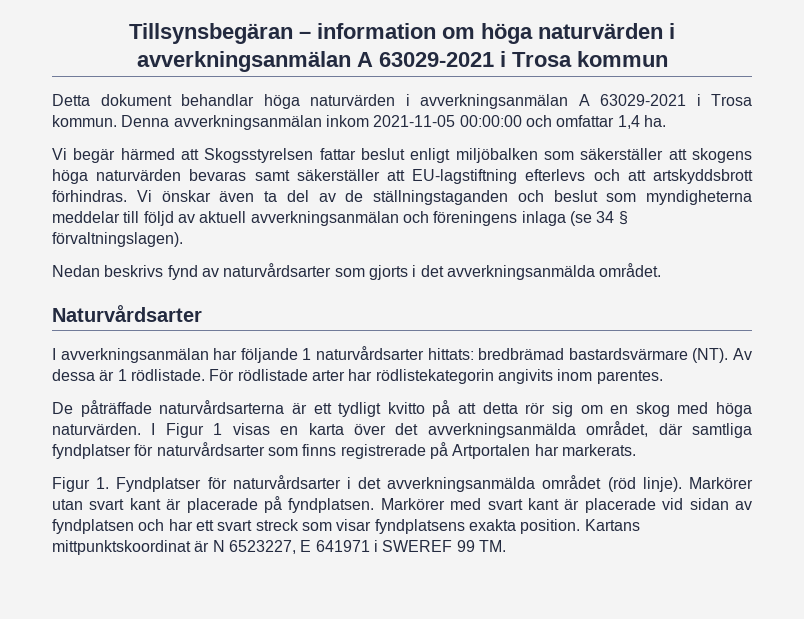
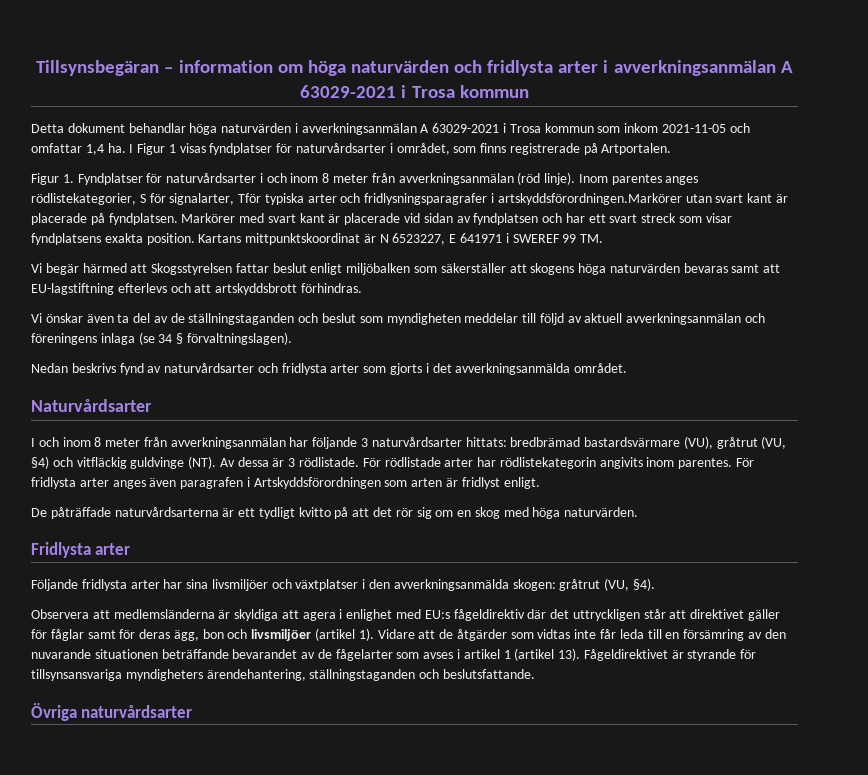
- Tillsynsbegäran – information om höga naturvärden i avverkningsanmälan A 63029-2021 i Trosa kommun
+ Tillsynsbegäran – information om höga naturvärden och fridlysta arter i avverkningsanmälan A 63029-2021 i Trosa kommun
- Detta dokument behandlar höga naturvärden i avverkningsanmälan A 63029-2021 i Trosa kommun. Denna avverkningsanmälan inkom 2021-11-05 00:00:00 och omfattar 1,4 ha.
- Vi begär härmed att Skogsstyrelsen fattar beslut enligt miljöbalken som säkerställer att skogens höga naturvärden bevaras samt säkerställer att EU-lagstiftning efterlevs och att artskyddsbrott förhindras. Vi önskar även ta del av de ställningstaganden och beslut som myndigheterna meddelar till följd av aktuell avverkningsanmälan och föreningens inlaga (se 34 § förvaltningslagen).
- Nedan beskrivs fynd av naturvårdsarter som gjorts i det avverkningsanmälda området.
- Naturvårdsarter
- I avverkningsanmälan har följande 1 naturvårdsarter hittats: bredbrämad bastardsvärmare (NT). Av dessa är 1 rödlistade. För rödlistade arter har rödlistekategorin angivits inom parentes.
- De påträffade naturvårdsarterna är ett tydligt kvitto på att detta rör sig om en skog med höga naturvärden. I Figur 1 visas en karta över det avverkningsanmälda området, där samtliga fyndplatser för naturvårdsarter som finns registrerade på Artportalen har markerats.
+ Detta dokument behandlar höga naturvärden i avverkningsanmälan A 63029-2021 i Trosa kommun som inkom 2021-11-05 och omfattar 1,4 ha. I Figur 1 visas fyndplatser för naturvårdsarter i området, som finns registrerade på Artportalen.
- Figur 1. Fyndplatser för naturvårdsarter i det avverkningsanmälda området (röd linje). Markörer utan svart kant är placerade på fyndplatsen.
+ Figur 1. Fyndplatser för naturvårdsarter i och inom 8 meter från avverkningsanmälan (röd linje). Inom parentes anges rödlistekategorier, S för signalarter, Tför typiska arter och fridlysningsparagrafer i artskyddsförordningen.Markörer utan svart kant är placerade på fyndplatsen.
+ Vi begär härmed att Skogsstyrelsen fattar beslut enligt miljöbalken som säkerställer att skogens höga naturvärden bevaras samt att EU-lagstiftning efterlevs och att artskyddsbrott förhindras.
+ Vi önskar även ta del av de ställningstaganden och beslut som myndigheten meddelar till följd av aktuell avverkningsanmälan och föreningens inlaga (se 34 § förvaltningslagen).
+ Nedan beskrivs fynd av naturvårdsarter och fridlysta arter som gjorts i det avverkningsanmälda området.
+ Naturvårdsarter
+ I och inom 8 meter från avverkningsanmälan har följande 3 naturvårdsarter hittats: bredbrämad bastardsvärmare (VU), gråtrut (VU, §4) och vitfläckig guldvinge (NT). Av dessa är 3 rödlistade. För rödlistade arter har rödlistekategorin angivits inom parentes. För fridlysta arter anges även paragrafen i Artskyddsförordningen som arten är fridlyst enligt.
+ De påträffade naturvårdsarterna är ett tydligt kvitto på att det rör sig om en skog med höga naturvärden.
+ Fridlysta arter
+ Följande fridlysta arter har sina livsmiljöer och växtplatser i den avverkningsanmälda skogen: gråtrut (VU, §4).
+ Observera att medlemsländerna är skyldiga att agera i enlighet med EU:s fågeldirektiv där det uttryckligen står att direktivet gäller för fåglar samt för deras ägg, bon och livsmiljöer (artikel 1). Vidare att de åtgärder som vidtas inte får leda till en försämring av den nuvarande situationen beträffande bevarandet av de fågelarter som avses i artikel 1 (artikel 13). Fågeldirektivet är styrande för tillsynsansvariga myndigheters ärendehantering, ställningstaganden och beslutsfattande.
+ Övriga naturvårdsarter

